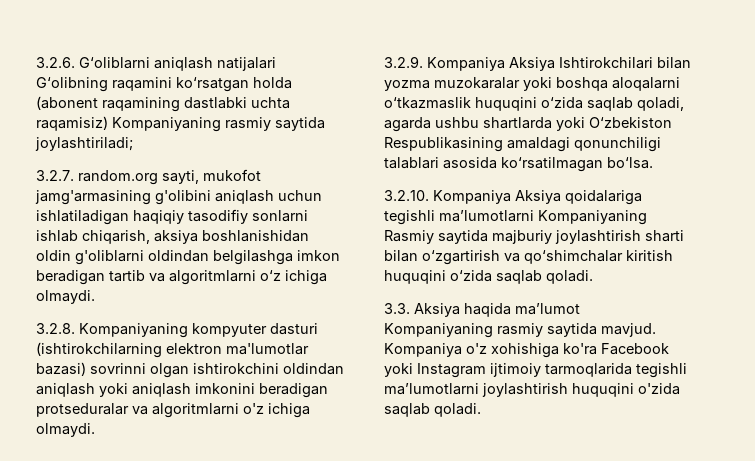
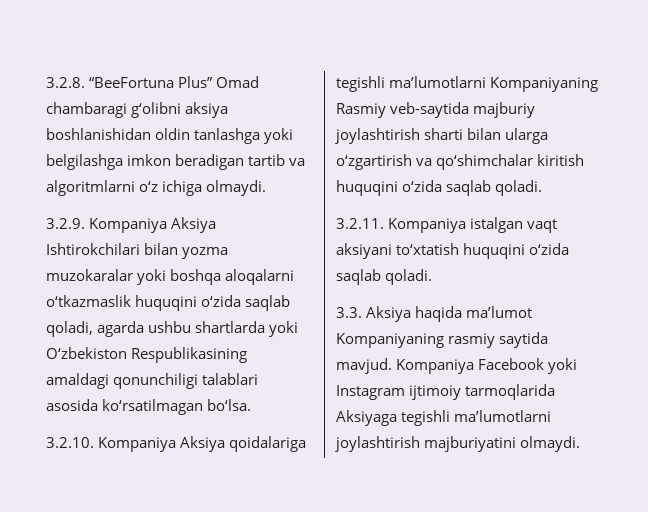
- 3.2.6. G‘oliblarni aniqlash natijalari G‘olibning raqamini ko‘rsatgan holda (abonent raqamining dastlabki uchta raqamisiz) Kompaniyaning rasmiy saytida joylashtiriladi;
- 3.2.7. random.org sayti, mukofot jamg'armasining g'olibini aniqlash uchun ishlatiladigan haqiqiy tasodifiy sonlarni ishlab chiqarish, aksiya boshlanishidan oldin g'oliblarni oldindan belgilashga imkon beradigan tartib va algoritmlarni o‘z ichiga olmaydi.
+ 3.2.8. “BeeFortuna Plus” Omad chambaragi g‘olibni aksiya boshlanishidan oldin tanlashga yoki belgilashga imkon beradigan tartib va algoritmlarni o‘z ichiga olmaydi.
- 3.2.8. Kompaniyaning kompyuter dasturi (ishtirokchilarning elektron ma'lumotlar bazasi) sovrinni olgan ishtirokchini oldindan aniqlash yoki aniqlash imkonini beradigan protseduralar va algoritmlarni o'z ichiga olmaydi.
- 3.2.10. Kompaniya Aksiya qoidalariga tegishli ma’lumotlarni Kompaniyaning Rasmiy saytida majburiy joylashtirish sharti bilan o‘zgartirish va qo‘shimchalar kiritish huquqini o‘zida saqlab qoladi.
+ 3.2.10. Kompaniya Aksiya qoidalariga tegishli ma’lumotlarni Kompaniyaning Rasmiy veb-saytida majburiy joylashtirish sharti bilan ularga o‘zgartirish va qo‘shimchalar kiritish huquqini o‘zida saqlab qoladi.
+ 3.2.11. Kompaniya istalgan vaqt aksiyani to‘xtatish huquqini o‘zida saqlab qoladi.
- Kompaniya o'z xohishiga ko'ra Facebook yoki Instagram ijtimoiy tarmoqlarida tegishli ma’lumotlarni joylashtirish huquqini o'zida saqlab qoladi.
+ Kompaniya Facebook yoki Instagram ijtimoiy tarmoqlarida Aksiyaga tegishli ma’lumotlarni joylashtirish majburiyatini olmaydi.

